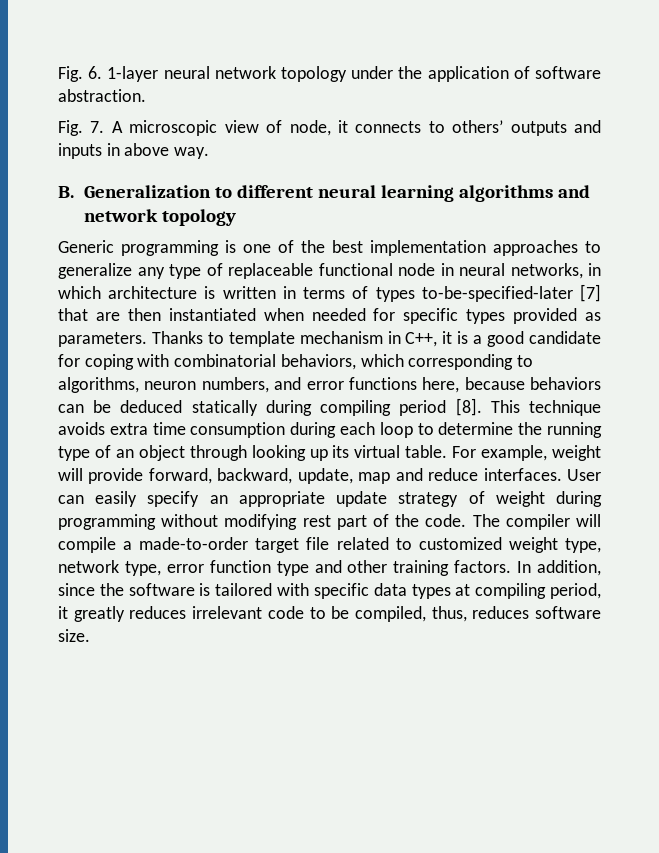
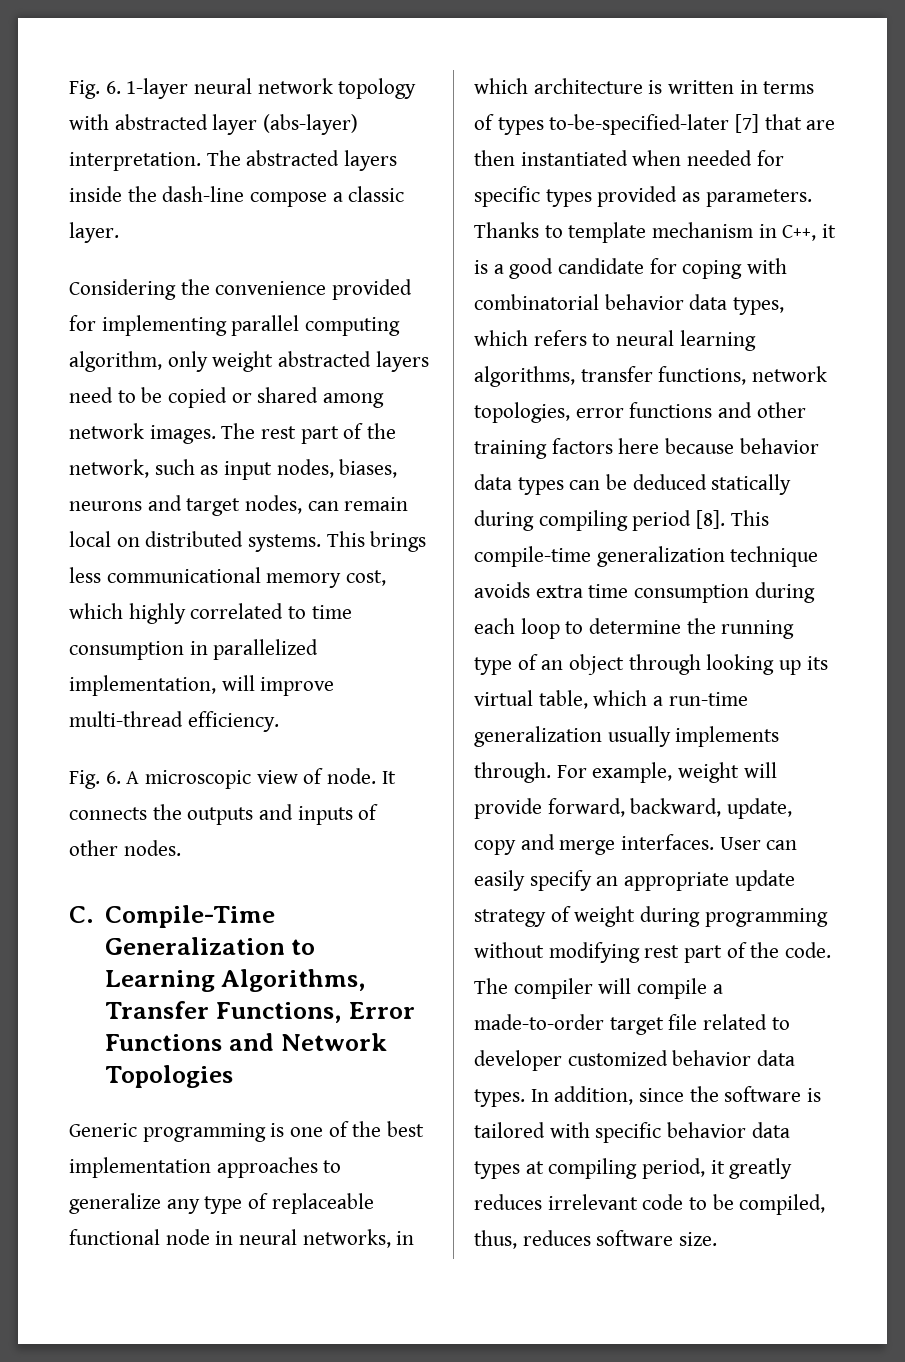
- Fig. 6. 1-layer neural network topology under the application of software abstraction.
- Fig. 7. A microscopic view of node, it connects to others’ outputs and inputs in above way.
- B. Generalization to different neural learning algorithms and network topology
+ Fig. 6. 1-layer neural network topology with abstracted layer (abs-layer) interpretation. The abstracted layers inside the dash-line compose a classic layer.
+ Considering the convenience provided for implementing parallel computing algorithm, only weight abstracted layers need to be copied or shared among network images. The rest part of the network, such as input nodes, biases, neurons and target nodes, can remain local on distributed systems. This brings less communicational memory cost, which highly correlated to time consumption in parallelized implementation, will improve multi-thread efficiency.
+ Fig. 6. A microscopic view of node. It connects the outputs and inputs of other nodes.
+ C. Compile-Time Generalization to Learning Algorithms, Transfer Functions, Error Functions and Network Topologies
- Thanks to template mechanism in C++, it is a good candidate for coping with combinatorial behaviors, which corresponding to algorithms, neuron numbers, and error functions here, because behaviors can be deduced statically during compiling period [8].
+ Thanks to template mechanism in C++, it is a good candidate for coping with combinatorial behavior data types, which refers to neural learning algorithms, transfer functions, network topologies, error functions and other training factors here because behavior data types can be deduced statically during compiling period [8].
- This technique avoids extra time consumption during each loop to determine the running type of an object through looking up its virtual table.
+ This compile-time generalization technique avoids extra time consumption during each loop to determine the running type of an object through looking up its virtual table, which a run-time generalization usually implements through.
- For example, weight will provide forward, backward, update, map and reduce interfaces.
+ For example, weight will provide forward, backward, update, copy and merge interfaces.
- The compiler will compile a made-to-order target file related to customized weight type, network type, error function type and other training factors.
+ The compiler will compile a made-to-order target file related to developer customized behavior data types.
- In addition, since the software is tailored with specific data types at compiling period, it greatly reduces irrelevant code to be compiled, thus, reduces software size.
+ In addition, since the software is tailored with specific behavior data types at compiling period, it greatly reduces irrelevant code to be compiled, thus, reduces software size.

